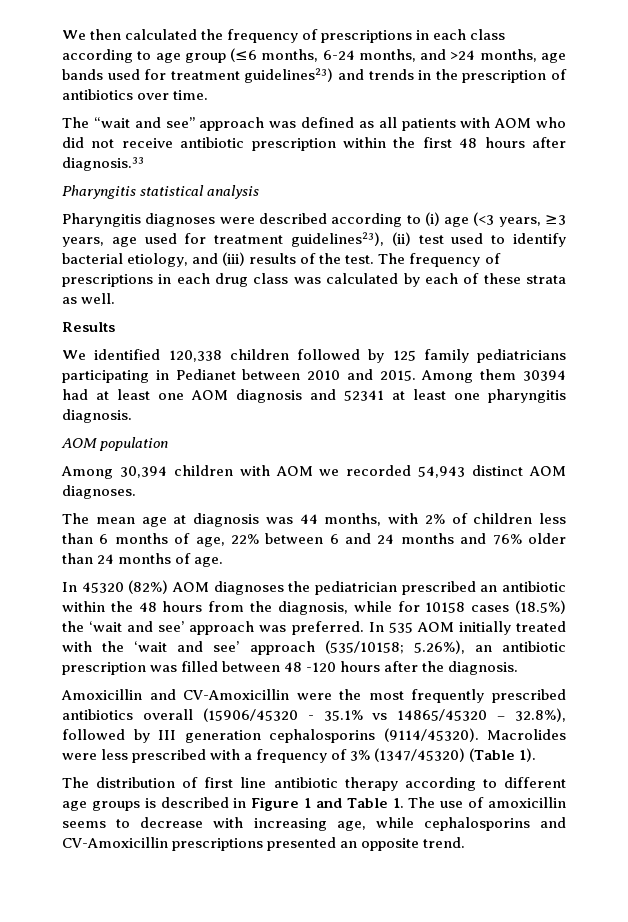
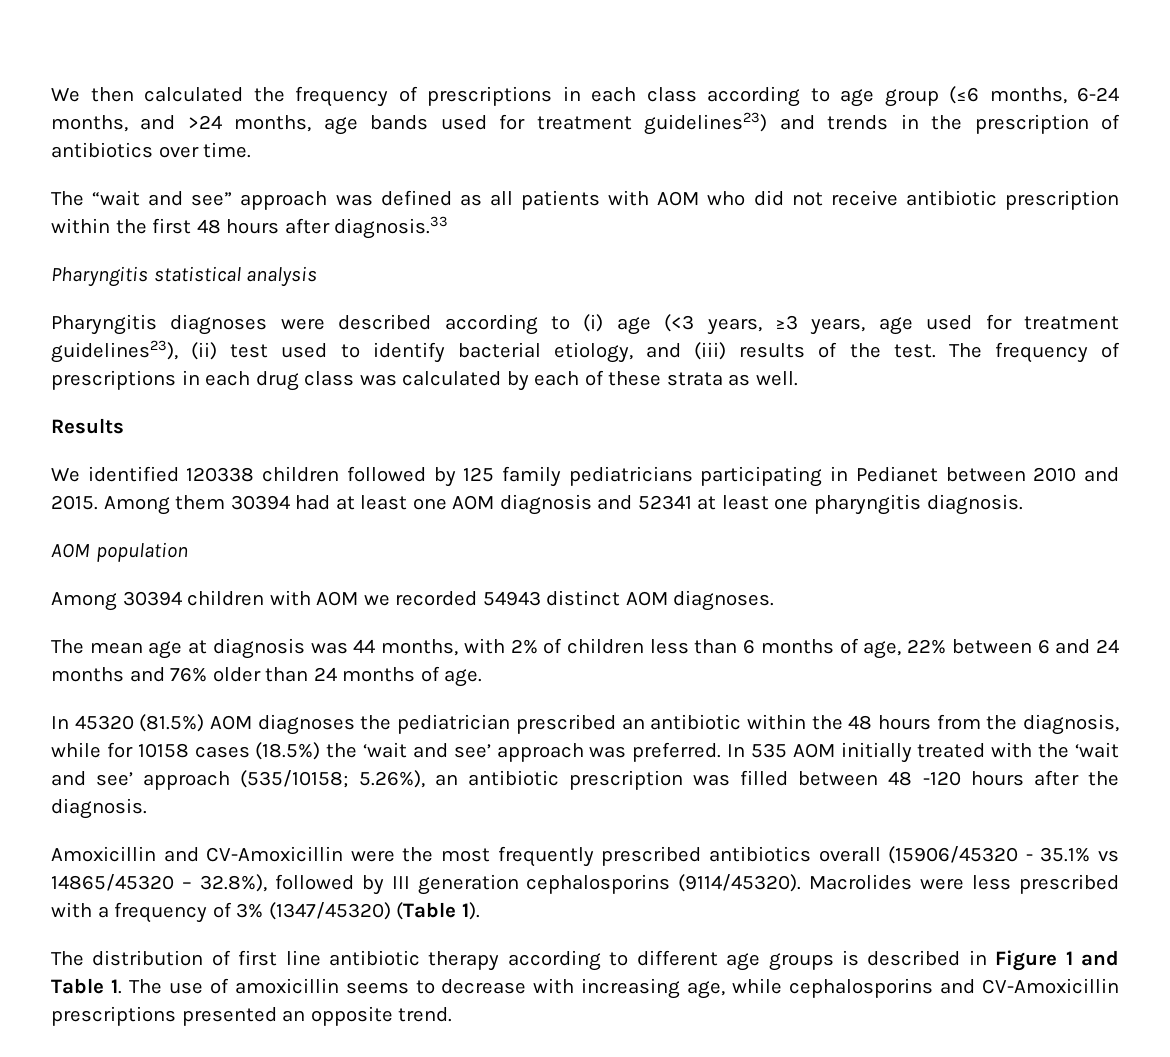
- We identified 120,338 children followed by 125 family pediatricians participating in Pedianet between 2010 and 2015.
+ We identified 120338 children followed by 125 family pediatricians participating in Pedianet between 2010 and 2015.
- Among 30,394 children with AOM we recorded 54,943 distinct AOM diagnoses.
+ Among 30394 children with AOM we recorded 54943 distinct AOM diagnoses.
- In 45320 (82%) AOM diagnoses the pediatrician prescribed an antibiotic within the 48 hours from the diagnosis, while for 10158 cases (18.5%) the ‘wait and see’ approach was preferred.
+ In 45320 (81.5%) AOM diagnoses the pediatrician prescribed an antibiotic within the 48 hours from the diagnosis, while for 10158 cases (18.5%) the ‘wait and see’ approach was preferred.

